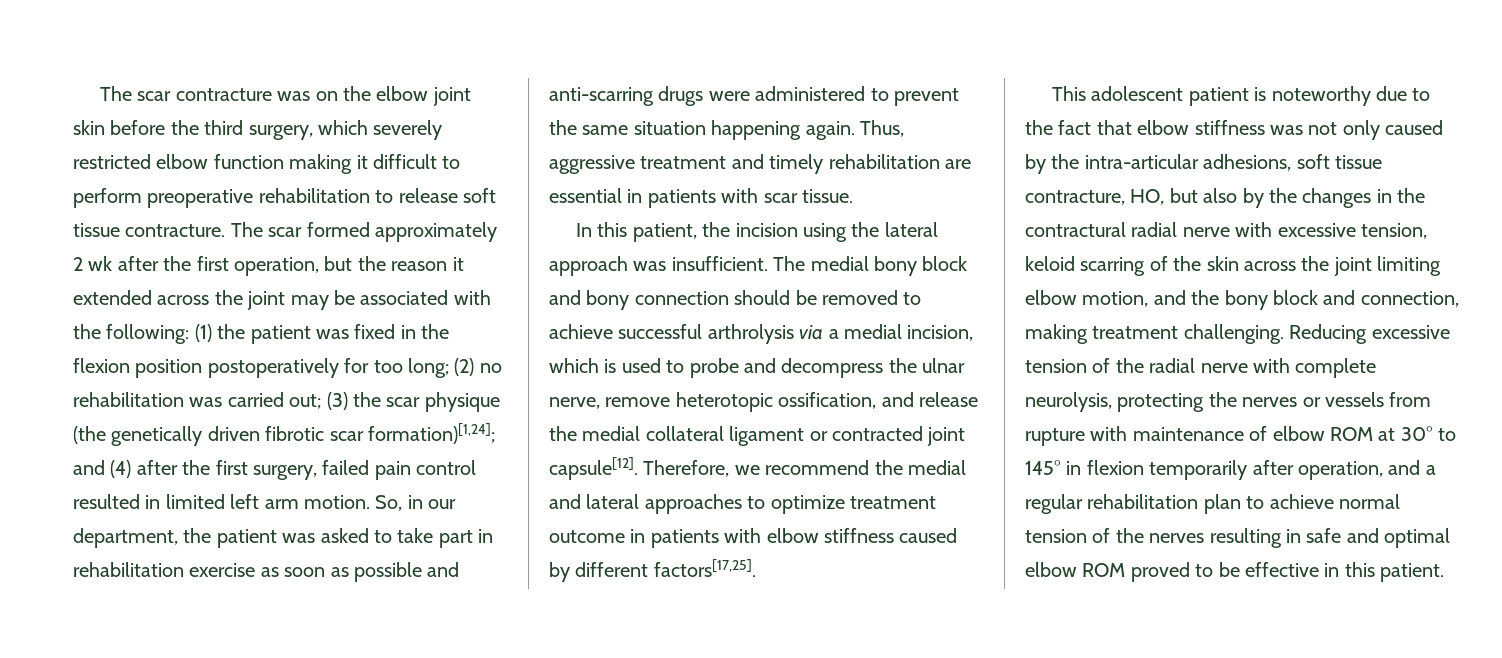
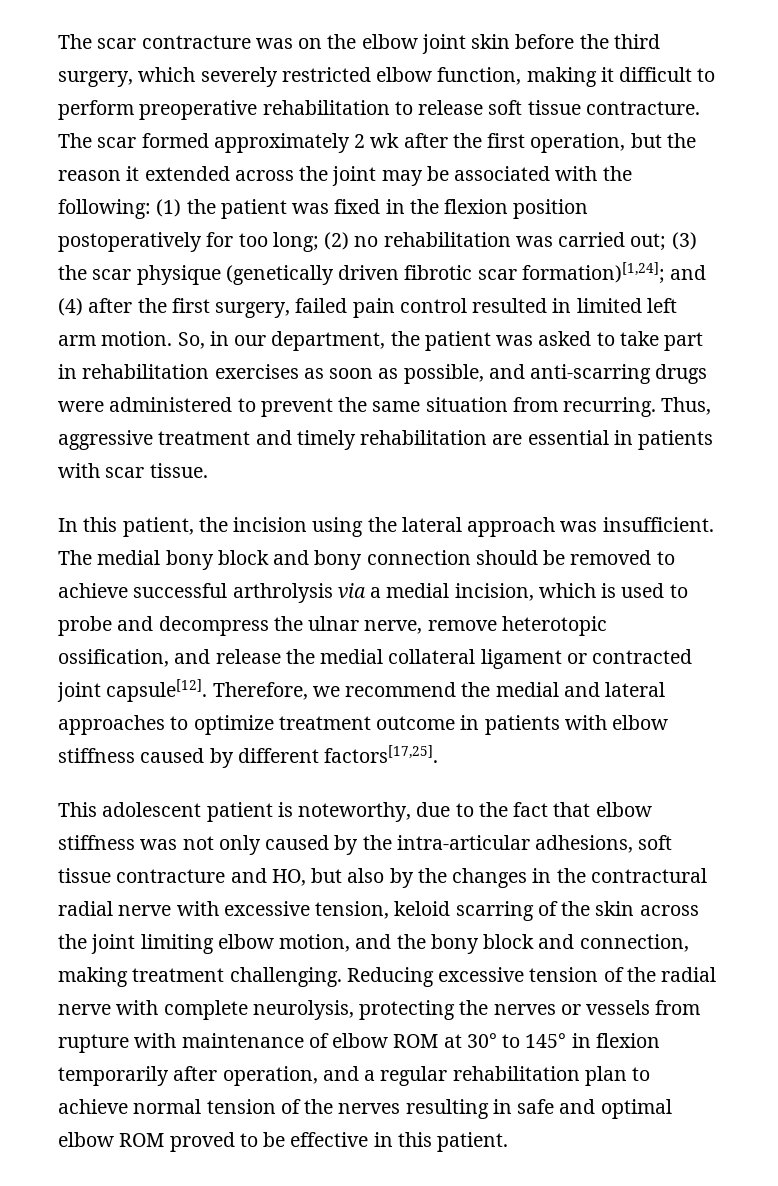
- The scar contracture was on the elbow joint skin before the third surgery, which severely restricted elbow function making it difficult to perform preoperative rehabilitation to release soft tissue contracture.
+ The scar contracture was on the elbow joint skin before the third surgery, which severely restricted elbow function, making it difficult to perform preoperative rehabilitation to release soft tissue contracture.
- (3) the scar physique (the genetically driven fibrotic scar formation)[1,24];
+ (3) the scar physique (genetically driven fibrotic scar formation)[1,24];
- So, in our department, the patient was asked to take part in rehabilitation exercise as soon as possible and anti-scarring drugs were administered to prevent the same situation happening again.
+ So, in our department, the patient was asked to take part in rehabilitation exercises as soon as possible, and anti-scarring drugs were administered to prevent the same situation from recurring.
- This adolescent patient is noteworthy due to the fact that elbow stiffness was not only caused by the intra-articular adhesions, soft tissue contracture, HO, but also by the changes in the contractural radial nerve with excessive tension, keloid scarring of the skin across the joint limiting elbow motion, and the bony block and connection, making treatment challenging.
+ This adolescent patient is noteworthy, due to the fact that elbow stiffness was not only caused by the intra-articular adhesions, soft tissue contracture and HO, but also by the changes in the contractural radial nerve with excessive tension, keloid scarring of the skin across the joint limiting elbow motion, and the bony block and connection, making treatment challenging.

